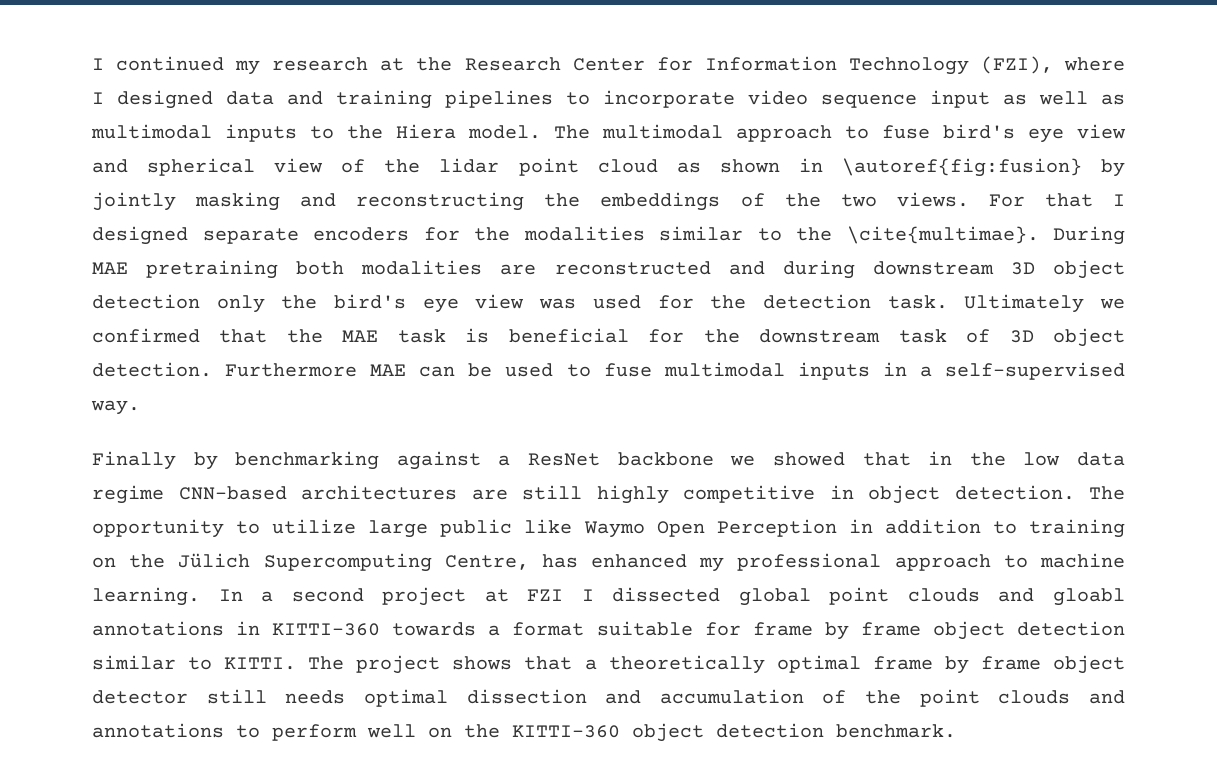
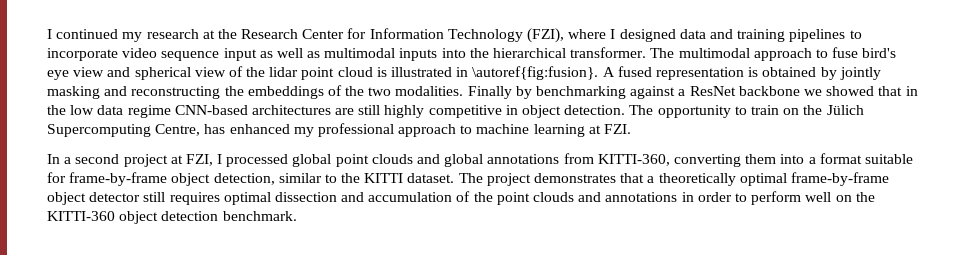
- I continued my research at the Research Center for Information Technology (FZI), where I designed data and training pipelines to incorporate video sequence input as well as multimodal inputs to the Hiera model.
+ I continued my research at the Research Center for Information Technology (FZI), where I designed data and training pipelines to incorporate video sequence input as well as multimodal inputs into the hierarchical transformer.
- The multimodal approach to fuse bird's eye view and spherical view of the lidar point cloud as shown in \autoref{fig:fusion} by jointly masking and reconstructing the embeddings of the two views. For that I designed separate encoders for the modalities similar to the \cite{multimae}. During MAE pretraining both modalities are reconstructed and during downstream 3D object detection only the bird's eye view was used for the detection task. Ultimately we confirmed that the MAE task is beneficial for the downstream task of 3D object detection. Furthermore MAE can be used to fuse multimodal inputs in a self-supervised way.
- Finally by benchmarking against a ResNet backbone we showed that in the low data regime CNN-based architectures are still highly competitive in object detection.
+ The multimodal approach to fuse bird's eye view and spherical view of the lidar point cloud is illustrated in \autoref{fig:fusion}. A fused representation is obtained by jointly masking and reconstructing the embeddings of the two modalities. Finally by benchmarking against a ResNet backbone we showed that in the low data regime CNN-based architectures are still highly competitive in object detection.
- The opportunity to utilize large public like Waymo Open Perception in addition to training on the Jülich Supercomputing Centre, has enhanced my professional approach to machine learning. In a second project at FZI I dissected global point clouds and gloabl annotations in KITTI-360 towards a format suitable for frame by frame object detection similar to KITTI.
+ The opportunity to train on the Jülich Supercomputing Centre, has enhanced my professional approach to machine learning at FZI.
+ In a second project at FZI, I processed global point clouds and global annotations from KITTI-360, converting them into a format suitable for frame-by-frame object detection, similar to the KITTI dataset.
- The project shows that a theoretically optimal frame by frame object detector still needs optimal dissection and accumulation of the point clouds and annotations to perform well on the KITTI-360 object detection benchmark.
+ The project demonstrates that a theoretically optimal frame-by-frame object detector still requires optimal dissection and accumulation of the point clouds and annotations in order to perform well on the KITTI-360 object detection benchmark.

